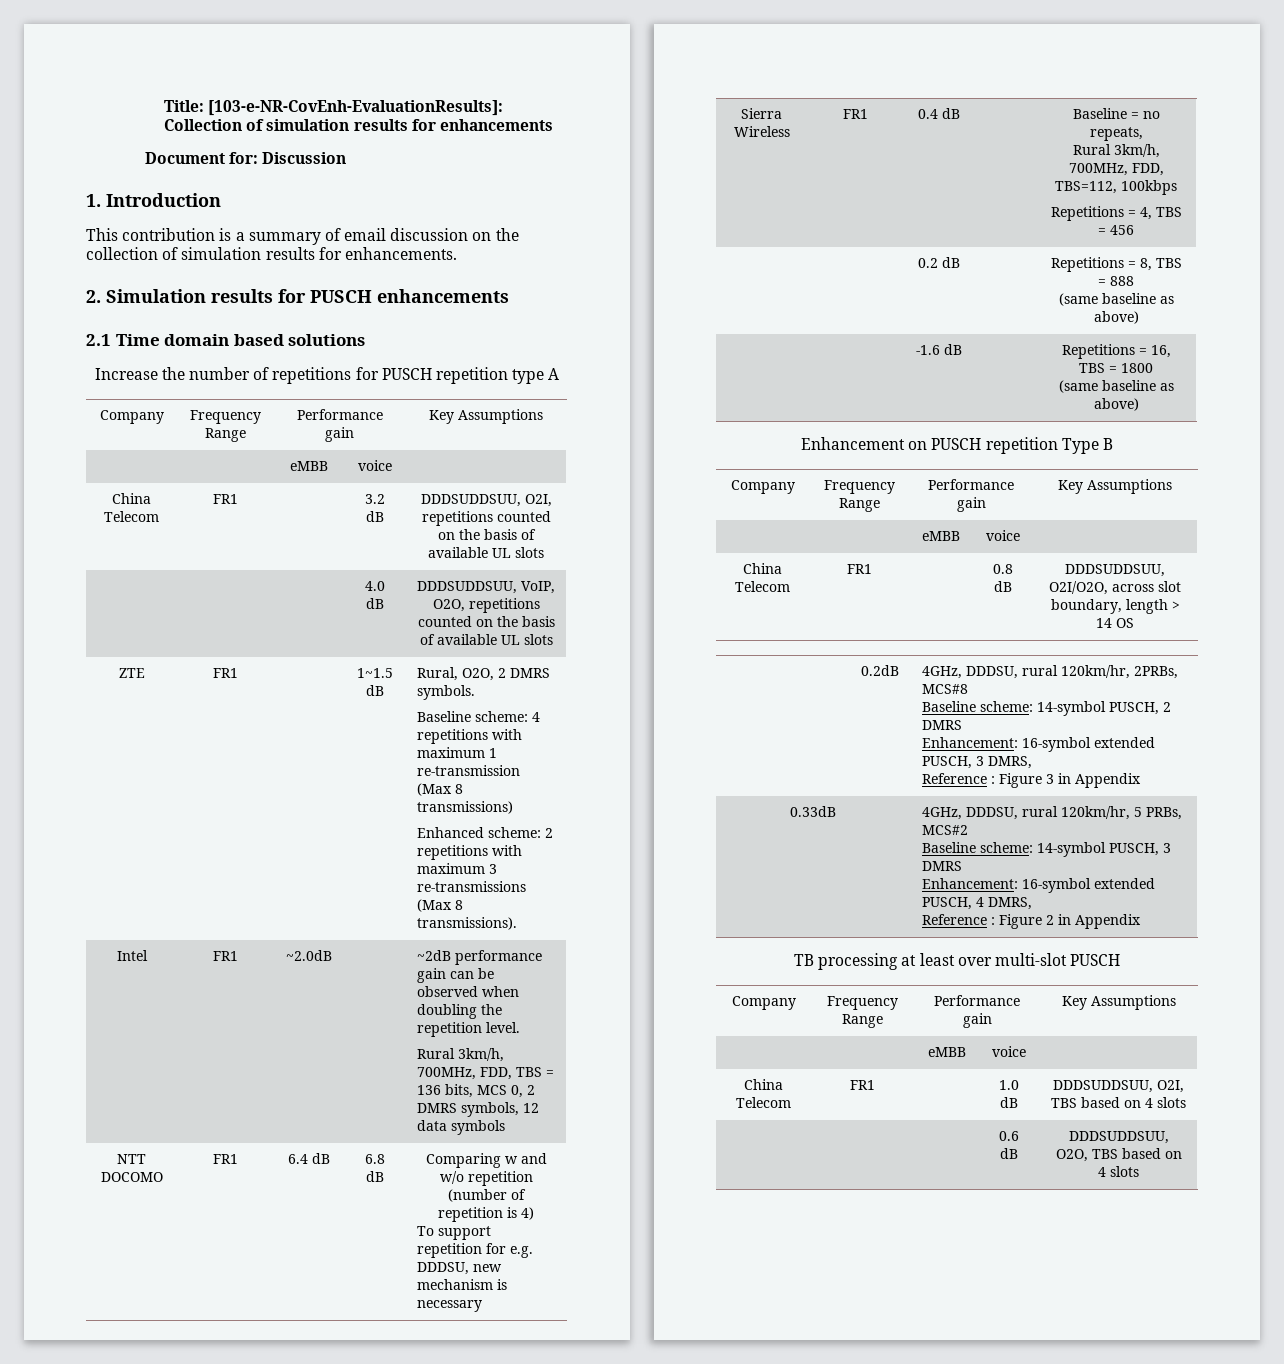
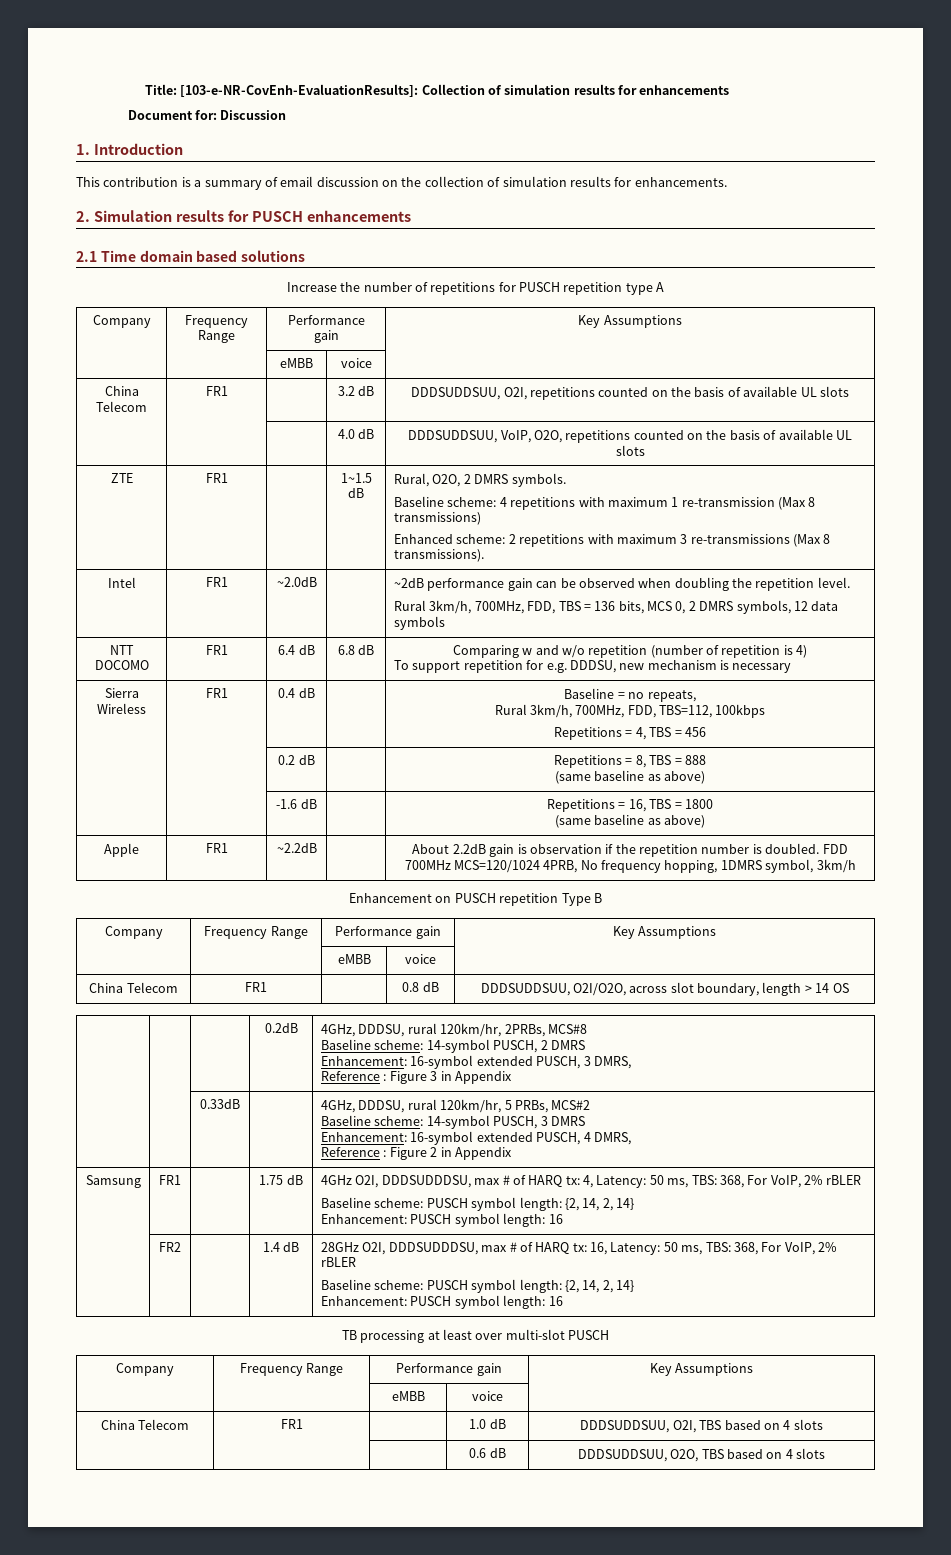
+ Apple | FR1 | ~2.2dB | | About 2.2dB gain is observation if the repetition number is doubled. FDD 700MHz MCS=120/1024 4PRB, No frequency hopping, 1DMRS symbol, 3km/h
+ Samsung | FR1 | | 1.75 dB | 4GHz O2I, DDDSUDDDSU, max # of HARQ tx: 4, Latency: 50 ms, TBS: 368, For VoIP, 2% rBLER
+ Baseline scheme: PUSCH symbol length: {2, 14, 2, 14}
+ Enhancement: PUSCH symbol length: 16
+ | FR2 | | 1.4 dB | 28GHz O2I, DDDSUDDDSU, max # of HARQ tx: 16, Latency: 50 ms, TBS: 368, For VoIP, 2% rBLER
+ Baseline scheme: PUSCH symbol length: {2, 14, 2, 14}
+ Enhancement: PUSCH symbol length: 16

